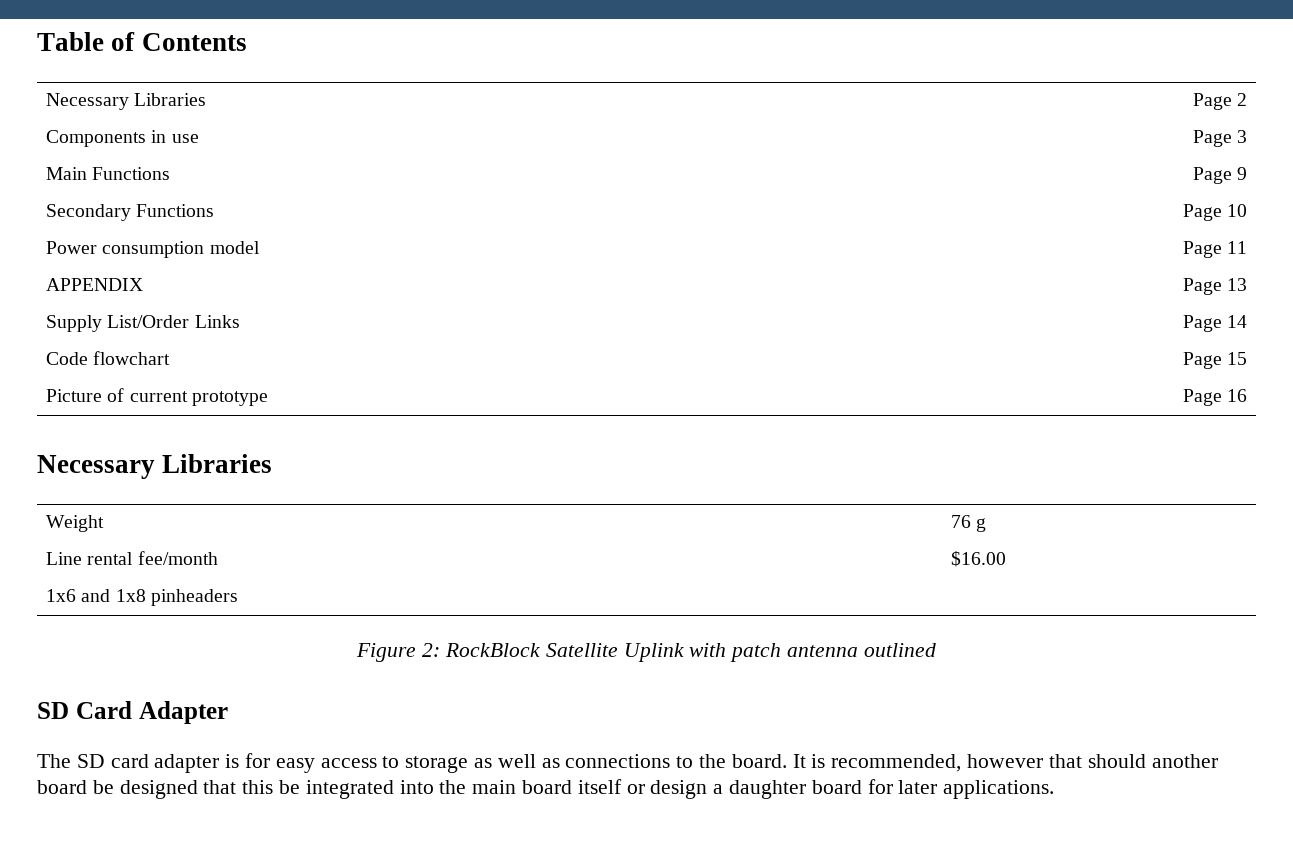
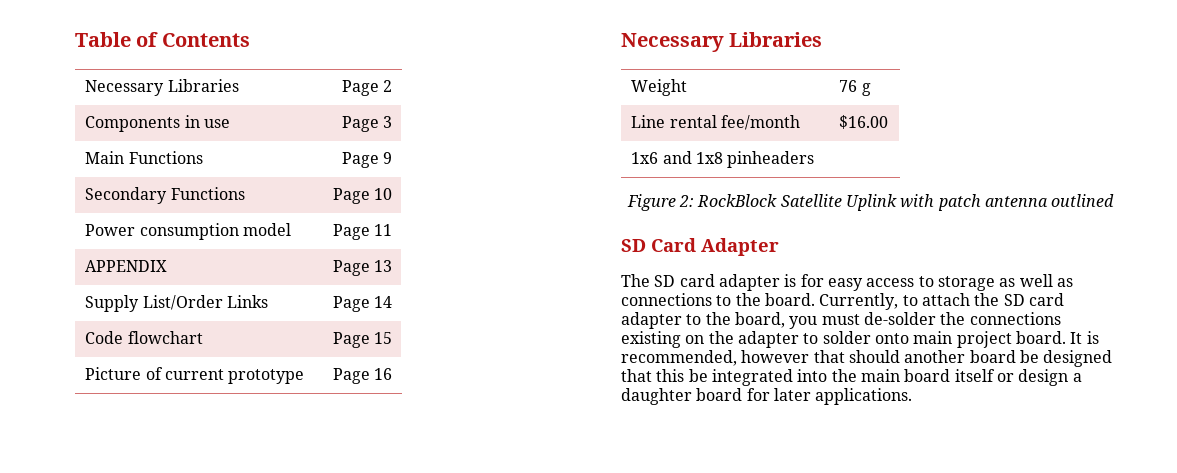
+ Currently, to attach the SD card adapter to the board, you must de-solder the connections existing on the adapter to solder onto main project board.

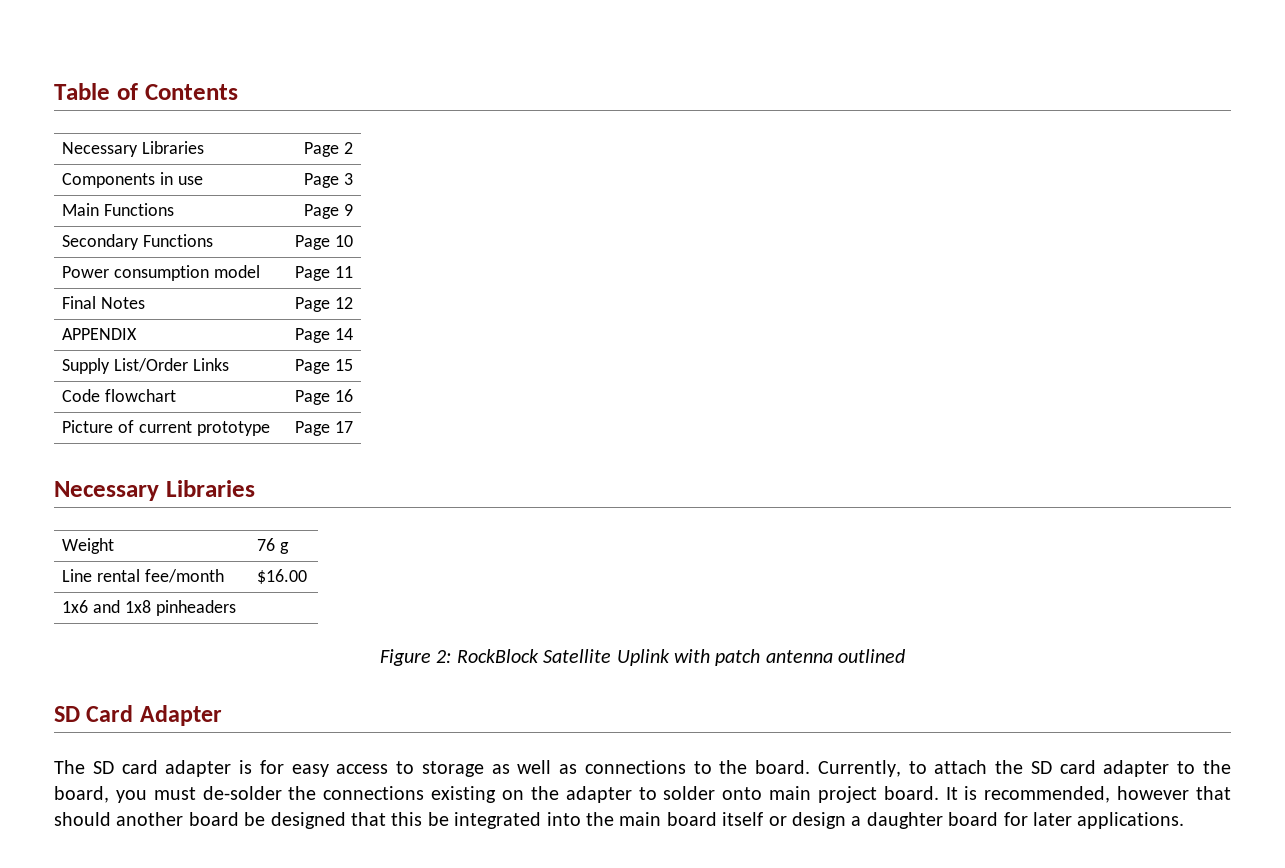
+ Final Notes | Page 12
- APPENDIX | Page 13
+ APPENDIX | Page 14
- Supply List/Order Links | Page 14
+ Supply List/Order Links | Page 15
- Code flowchart | Page 15
+ Code flowchart | Page 16
- Picture of current prototype | Page 16
+ Picture of current prototype | Page 17

